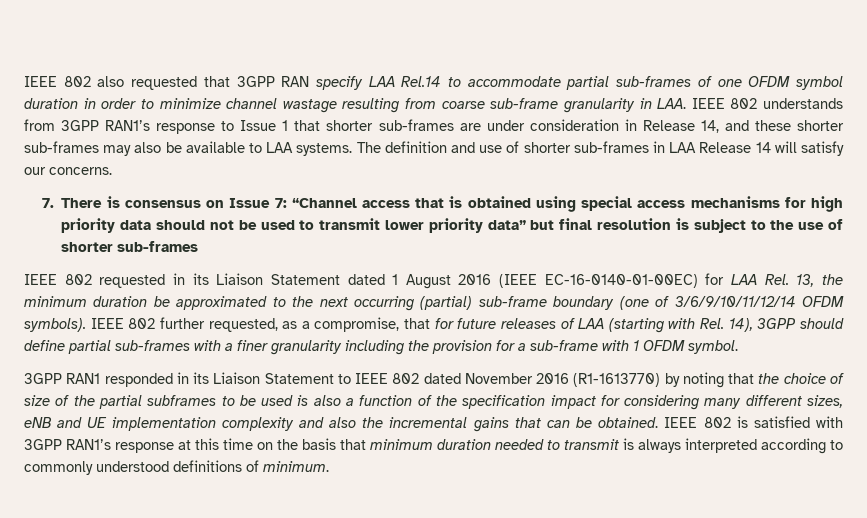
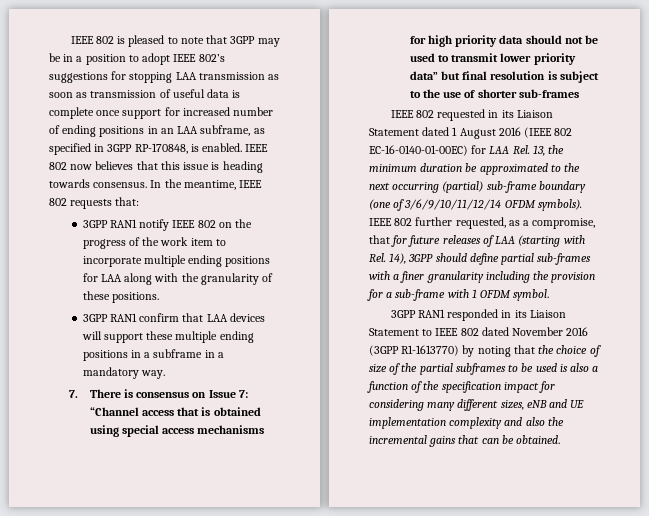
- IEEE 802 also requested that 3GPP RAN specify LAA Rel.14 to accommodate partial sub-frames of one OFDM symbol duration in order to minimize channel wastage resulting from coarse sub-frame granularity in LAA. IEEE 802 understands from 3GPP RAN1’s response to Issue 1 that shorter sub-frames are under consideration in Release 14, and these shorter sub-frames may also be available to LAA systems. The definition and use of shorter sub-frames in LAA Release 14 will satisfy our concerns.
+ IEEE 802 is pleased to note that 3GPP may be in a position to adopt IEEE 802’s suggestions for stopping LAA transmission as soon as transmission of useful data is complete once support for increased number of ending positions in an LAA subframe, as specified in 3GPP RP-170848, is enabled. IEEE 802 now believes that this issue is heading towards consensus. In the meantime, IEEE 802 requests that:
+ 3GPP RAN1 notify IEEE 802 on the progress of the work item to incorporate multiple ending positions for LAA along with the granularity of these positions.
+ 3GPP RAN1 confirm that LAA devices will support these multiple ending positions in a subframe in a mandatory way.
- IEEE 802 requested in its Liaison Statement dated 1 August 2016 (IEEE EC-16-0140-01-00EC) for LAA Rel. 13, the minimum duration be approximated to the next occurring (partial) sub-frame boundary (one of 3/6/9/10/11/12/14 OFDM symbols).
+ IEEE 802 requested in its Liaison Statement dated 1 August 2016 (IEEE 802 EC-16-0140-01-00EC) for LAA Rel. 13, the minimum duration be approximated to the next occurring (partial) sub-frame boundary (one of 3/6/9/10/11/12/14 OFDM symbols).
- 3GPP RAN1 responded in its Liaison Statement to IEEE 802 dated November 2016 (R1-1613770) by noting that the choice of size of the partial subframes to be used is also a function of the specification impact for considering many different sizes, eNB and UE implementation complexity and also the incremental gains that can be obtained. IEEE 802 is satisfied with 3GPP RAN1’s response at this time on the basis that minimum duration needed to transmit is always interpreted according to commonly understood definitions of minimum.
+ 3GPP RAN1 responded in its Liaison Statement to IEEE 802 dated November 2016 (3GPP R1-1613770) by noting that the choice of size of the partial subframes to be used is also a function of the specification impact for considering many different sizes, eNB and UE implementation complexity and also the incremental gains that can be obtained.

